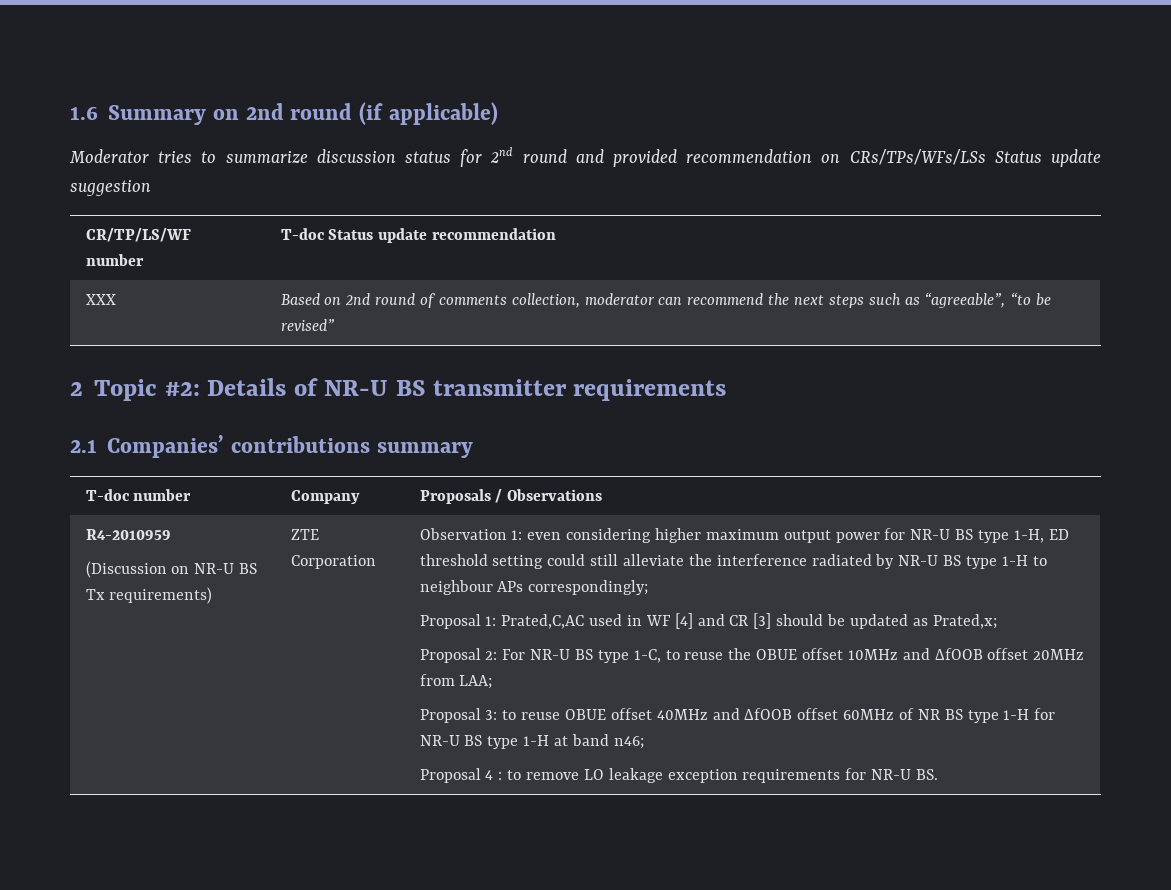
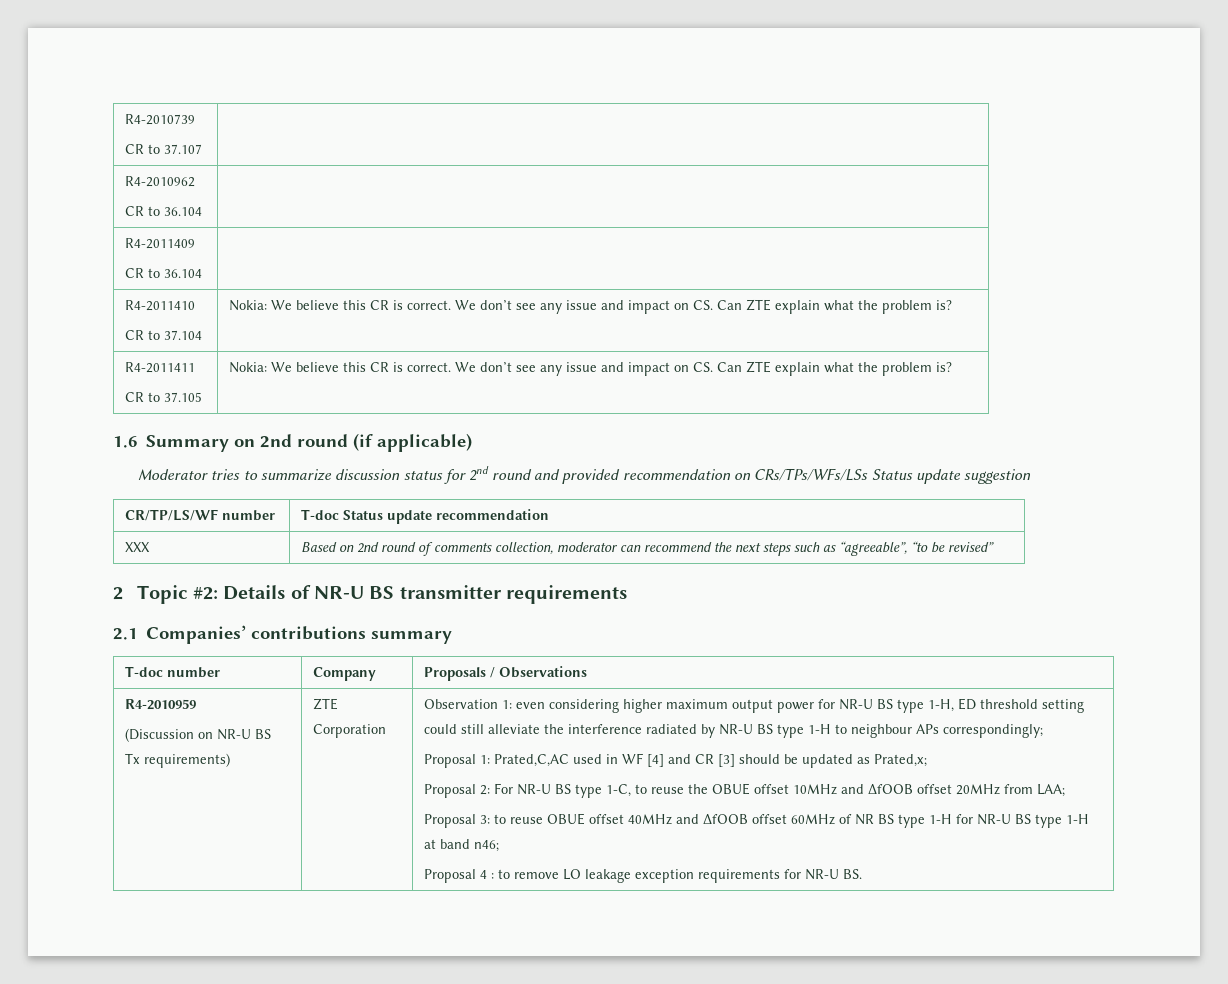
+ R4-2010739
+ CR to 37.107 |
+ R4-2010962
+ CR to 36.104 |
+ R4-2011409
+ CR to 36.104 |
+ R4-2011410
+ CR to 37.104 | Nokia: We believe this CR is correct. We don’t see any issue and impact on CS. Can ZTE explain what the problem is?
+ R4-2011411
+ CR to 37.105 | Nokia: We believe this CR is correct. We don’t see any issue and impact on CS. Can ZTE explain what the problem is?

